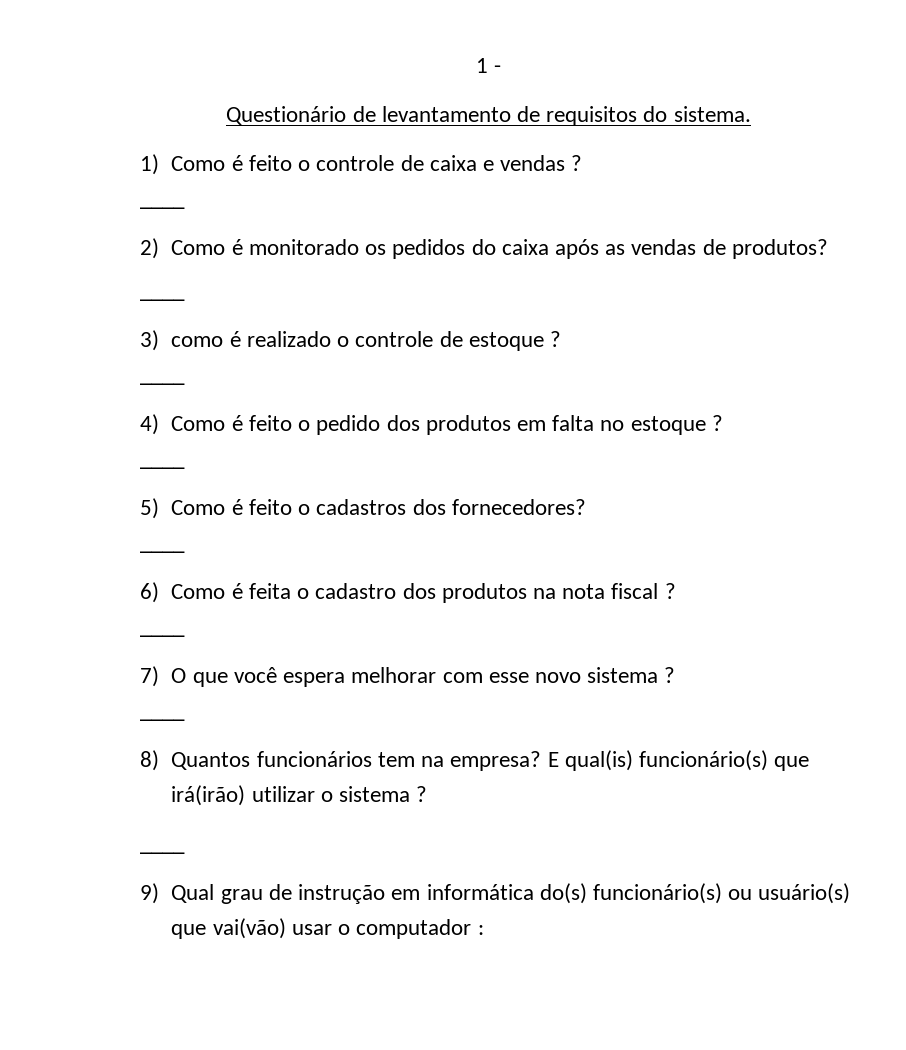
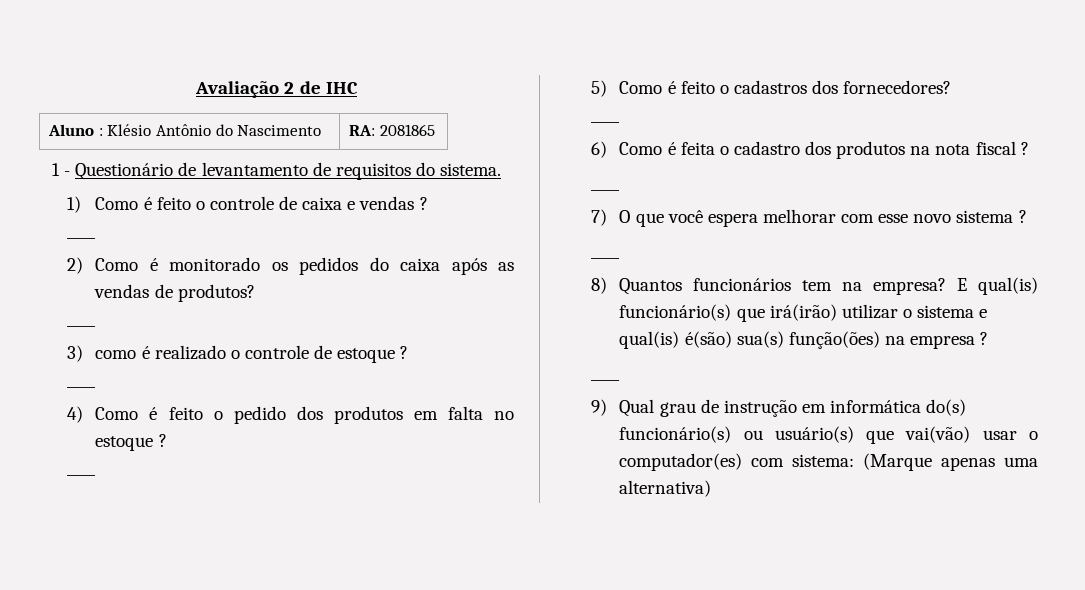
+ Avaliação 2 de IHC
+ Aluno : Klésio Antônio do Nascimento | RA: 2081865
- 1 -
- Questionário de levantamento de requisitos do sistema.
+ 1 - Questionário de levantamento de requisitos do sistema.
- E qual(is) funcionário(s) que irá(irão) utilizar o sistema ?
+ E qual(is) funcionário(s) que irá(irão) utilizar o sistema e qual(is) é(são) sua(s) função(ões) na empresa ?
- 9) Qual grau de instrução em informática do(s) funcionário(s) ou usuário(s) que vai(vão) usar o computador :
+ 9) Qual grau de instrução em informática do(s) funcionário(s) ou usuário(s) que vai(vão) usar o computador(es) com sistema: (Marque apenas uma alternativa)

